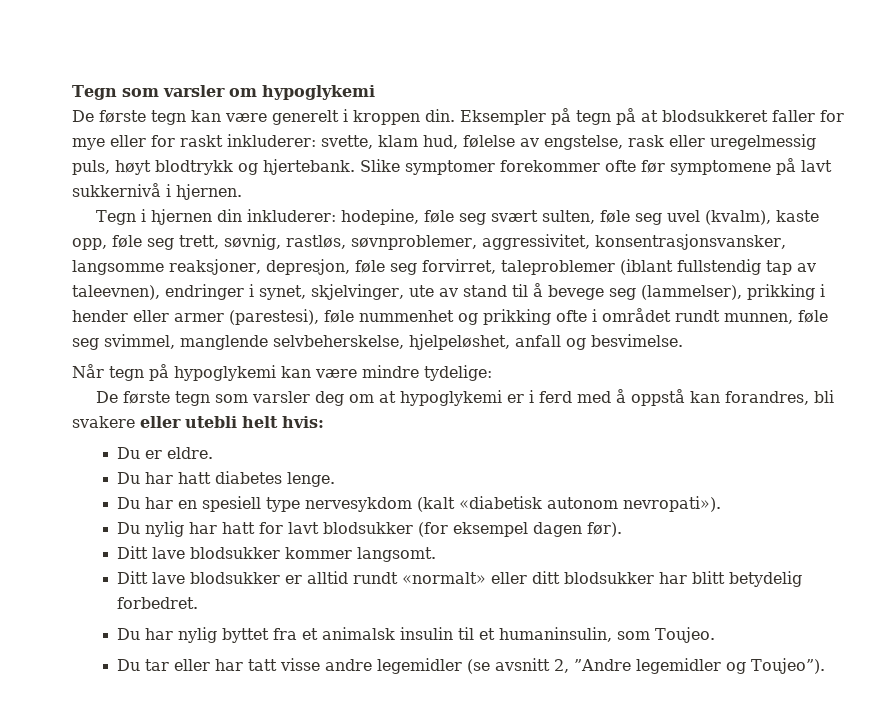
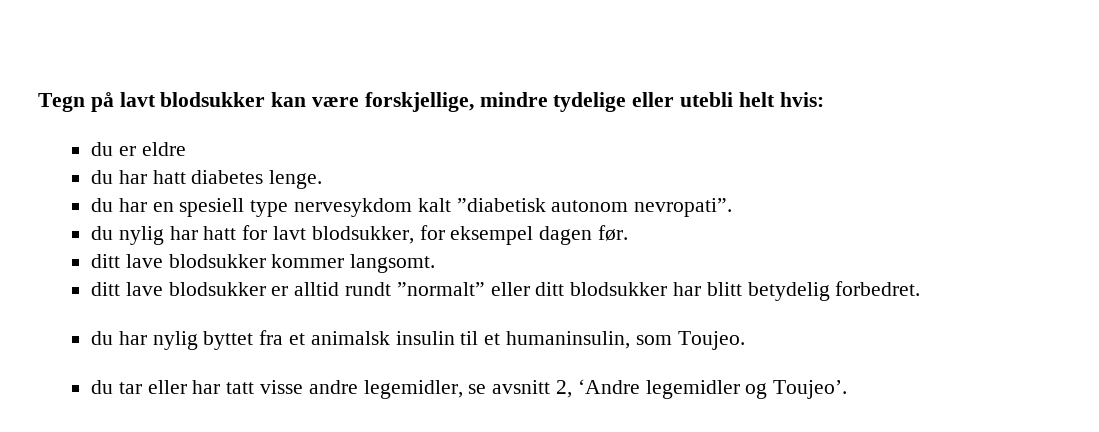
- Tegn som varsler om hypoglykemi
- De første tegn kan være generelt i kroppen din. Eksempler på tegn på at blodsukkeret faller for mye eller for raskt inkluderer: svette, klam hud, følelse av engstelse, rask eller uregelmessig puls, høyt blodtrykk og hjertebank. Slike symptomer forekommer ofte før symptomene på lavt sukkernivå i hjernen.
- Tegn i hjernen din inkluderer: hodepine, føle seg svært sulten, føle seg uvel (kvalm), kaste opp, føle seg trett, søvnig, rastløs, søvnproblemer, aggressivitet, konsentrasjonsvansker, langsomme reaksjoner, depresjon, føle seg forvirret, taleproblemer (iblant fullstendig tap av taleevnen), endringer i synet, skjelvinger, ute av stand til å bevege seg (lammelser), prikking i hender eller armer (parestesi), føle nummenhet og prikking ofte i området rundt munnen, føle seg svimmel, manglende selvbeherskelse, hjelpeløshet, anfall og besvimelse.
- Når tegn på hypoglykemi kan være mindre tydelige:
- De første tegn som varsler deg om at hypoglykemi er i ferd med å oppstå kan forandres, bli svakere eller utebli helt hvis:
+ Tegn på lavt blodsukker kan være forskjellige, mindre tydelige eller utebli helt hvis:
- Du er eldre.
- Du har hatt diabetes lenge.
+ du er eldre
+ du har hatt diabetes lenge.
- Du har en spesiell type nervesykdom (kalt «diabetisk autonom nevropati»).
- Du nylig har hatt for lavt blodsukker (for eksempel dagen før).
- Ditt lave blodsukker kommer langsomt.
+ du har en spesiell type nervesykdom kalt ”diabetisk autonom nevropati”.
+ du nylig har hatt for lavt blodsukker, for eksempel dagen før.
+ ditt lave blodsukker kommer langsomt.
- Ditt lave blodsukker er alltid rundt «normalt» eller ditt blodsukker har blitt betydelig forbedret.
+ ditt lave blodsukker er alltid rundt ”normalt” eller ditt blodsukker har blitt betydelig forbedret.
- Du har nylig byttet fra et animalsk insulin til et humaninsulin, som Toujeo.
+ du har nylig byttet fra et animalsk insulin til et humaninsulin, som Toujeo.
- Du tar eller har tatt visse andre legemidler (se avsnitt 2, ”Andre legemidler og Toujeo”).
+ du tar eller har tatt visse andre legemidler, se avsnitt 2, ‘Andre legemidler og Toujeo’.

